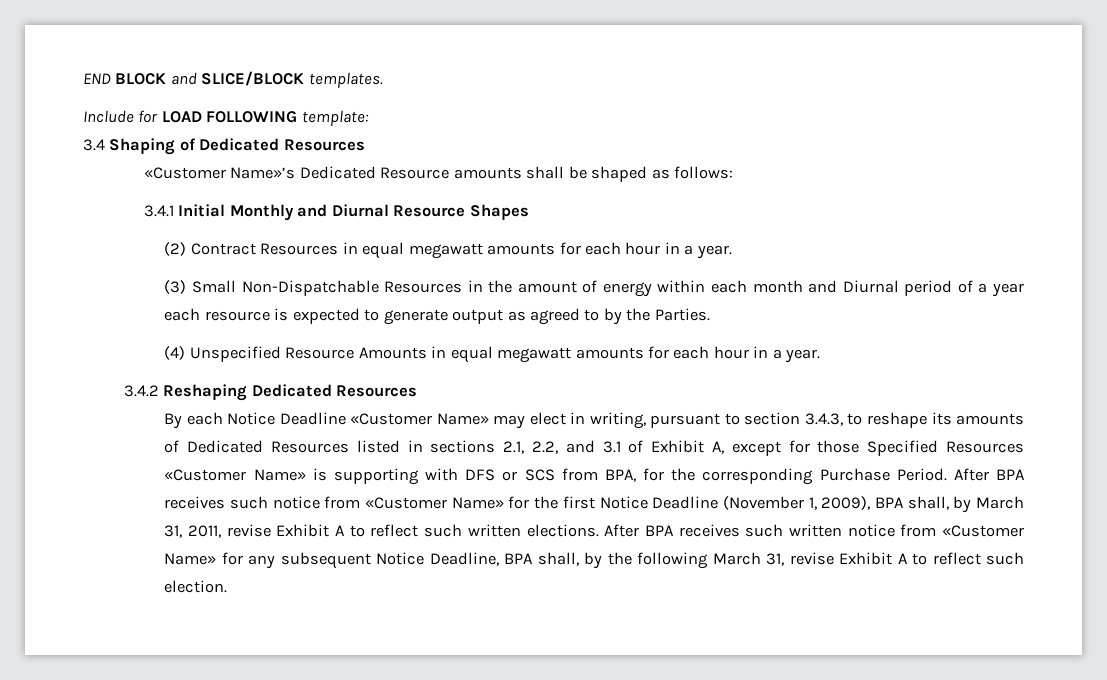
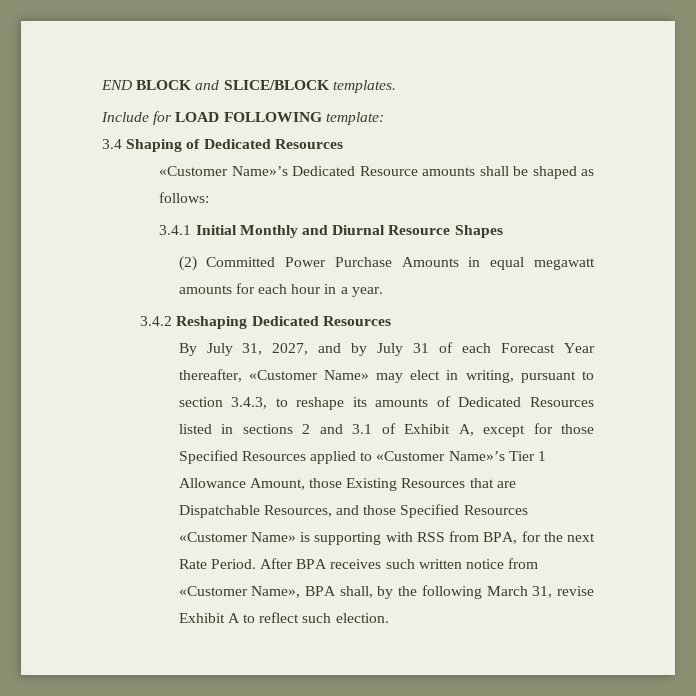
- (2) Contract Resources in equal megawatt amounts for each hour in a year.
- (3) Small Non-Dispatchable Resources in the amount of energy within each month and Diurnal period of a year each resource is expected to generate output as agreed to by the Parties.
- (4) Unspecified Resource Amounts in equal megawatt amounts for each hour in a year.
+ (2) Committed Power Purchase Amounts in equal megawatt amounts for each hour in a year.
- By each Notice Deadline «Customer Name» may elect in writing, pursuant to section 3.4.3, to reshape its amounts of Dedicated Resources listed in sections 2.1, 2.2, and 3.1 of Exhibit A, except for those Specified Resources «Customer Name» is supporting with DFS or SCS from BPA, for the corresponding Purchase Period.
+ By July 31, 2027, and by July 31 of each Forecast Year thereafter, «Customer Name» may elect in writing, pursuant to section 3.4.3, to reshape its amounts of Dedicated Resources listed in sections 2 and 3.1 of Exhibit A, except for those Specified Resources applied to «Customer Name»’s Tier 1 Allowance Amount, those Existing Resources that are Dispatchable Resources, and those Specified Resources «Customer Name» is supporting with RSS from BPA, for the next Rate Period.
- After BPA receives such notice from «Customer Name» for the first Notice Deadline (November 1, 2009), BPA shall, by March 31, 2011, revise Exhibit A to reflect such written elections. After BPA receives such written notice from «Customer Name» for any subsequent Notice Deadline, BPA shall, by the following March 31, revise Exhibit A to reflect such election.
+ After BPA receives such written notice from «Customer Name», BPA shall, by the following March 31, revise Exhibit A to reflect such election.

